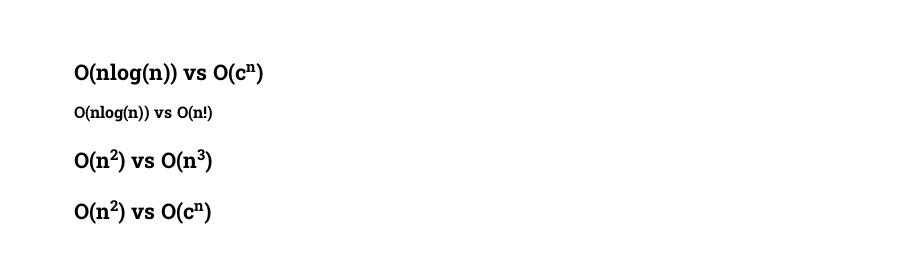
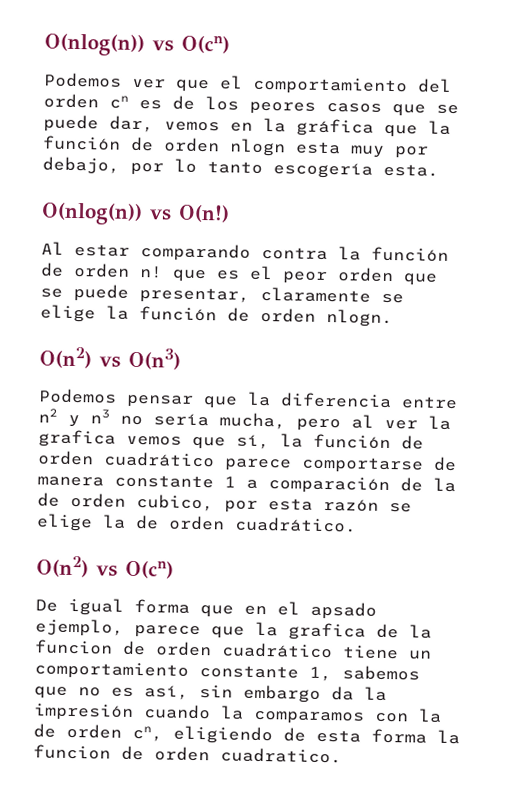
+ Podemos ver que el comportamiento del orden cn es de los peores casos que se puede dar, vemos en la gráfica que la función de orden nlogn esta muy por debajo, por lo tanto escogería esta.
  O(nlog(n)) vs O(n!)
+ Al estar comparando contra la función de orden n! que es el peor orden que se puede presentar, claramente se elige la función de orden nlogn.
  O(n2) vs O(n3)
+ Podemos pensar que la diferencia entre n2 y n3 no sería mucha, pero al ver la grafica vemos que sí, la función de orden cuadrático parece comportarse de manera constante 1 a comparación de la de orden cubico, por esta razón se elige la de orden cuadrático.
  O(n2) vs O(cn)
+ De igual forma que en el apsado ejemplo, parece que la grafica de la funcion de orden cuadrático tiene un comportamiento constante 1, sabemos que no es así, sin embargo da la impresión cuando la comparamos con la de orden cn, eligiendo de esta forma la funcion de orden cuadratico.

